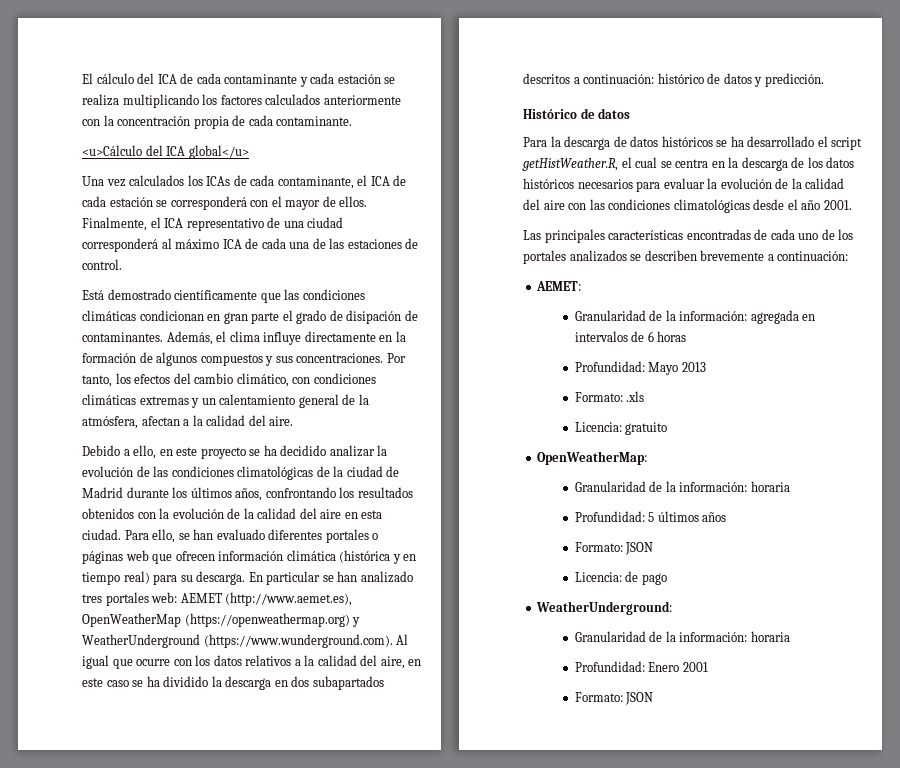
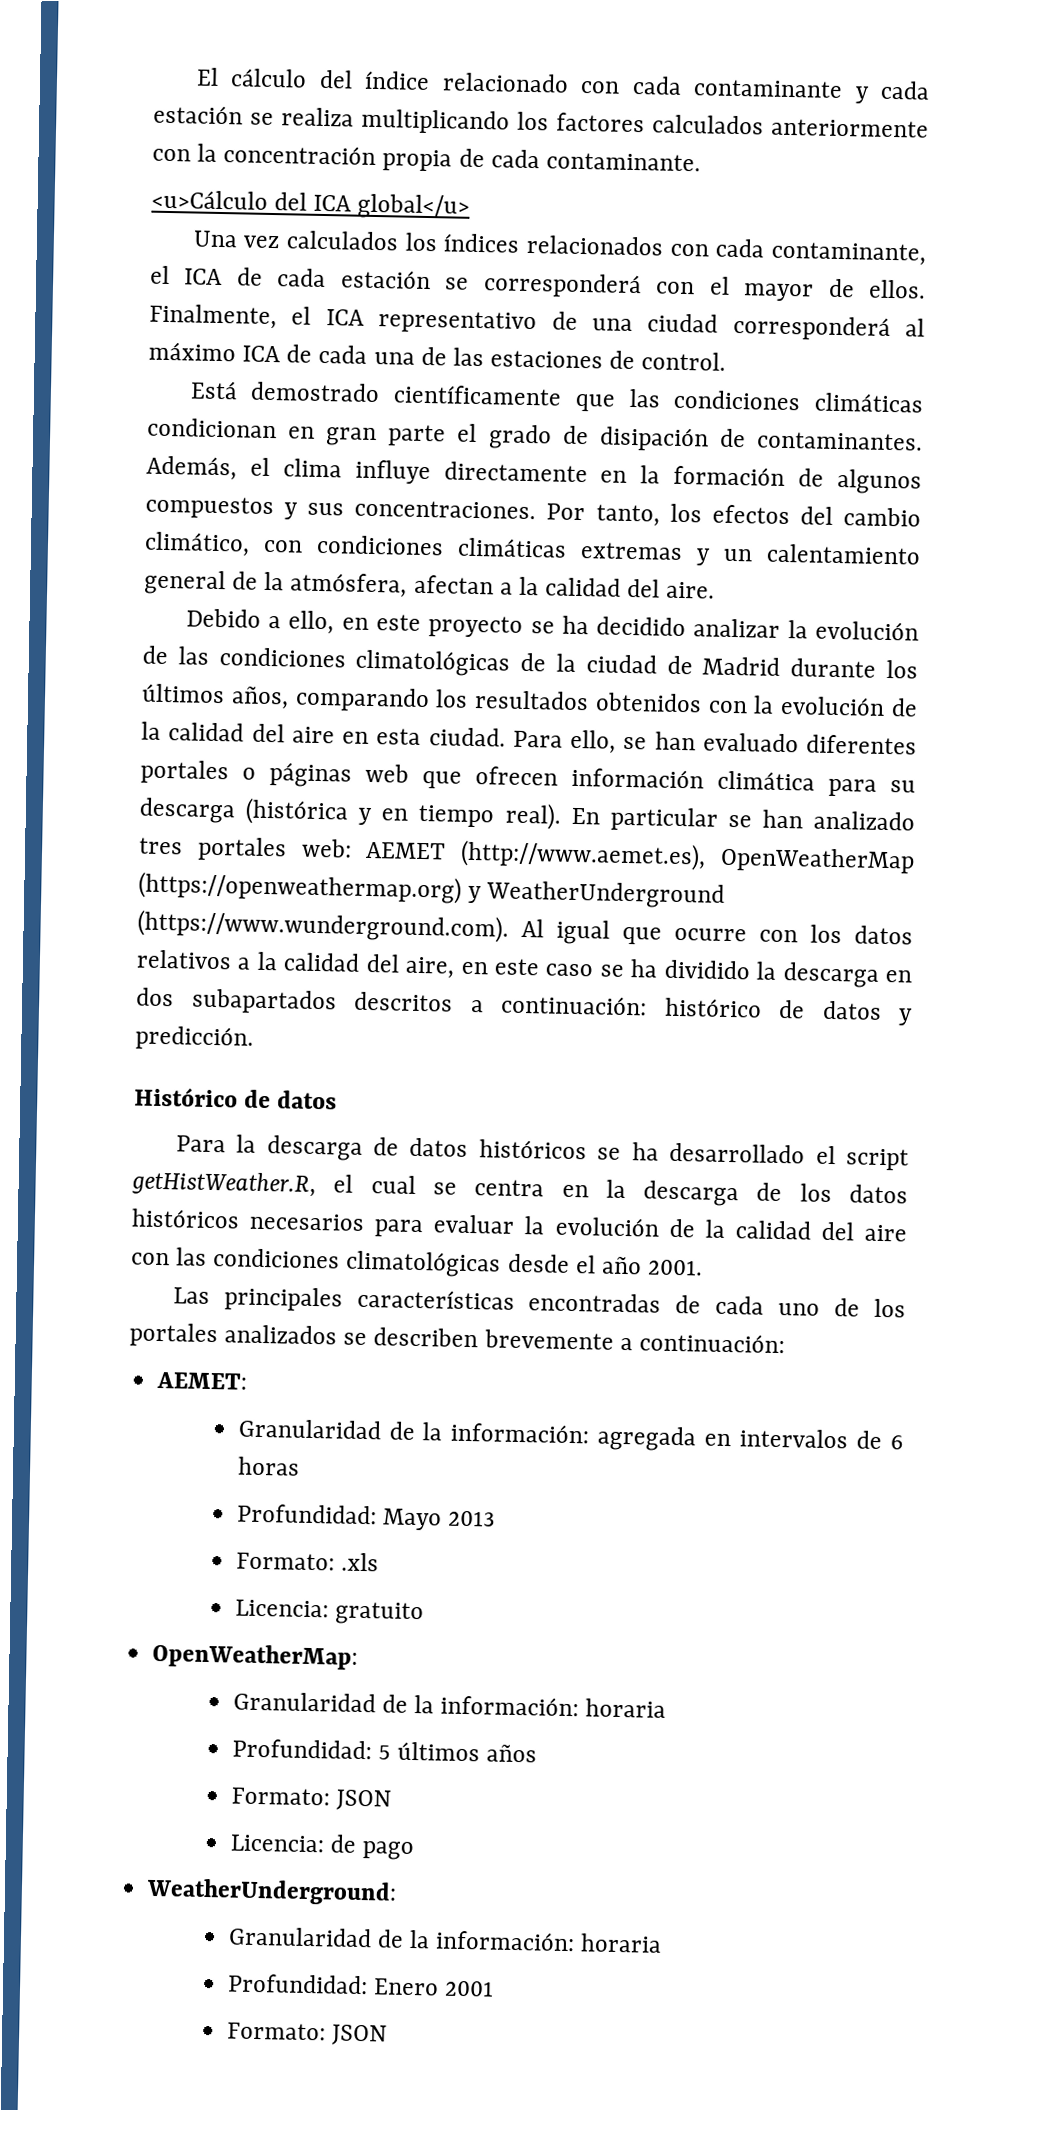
- El cálculo del ICA de cada contaminante y cada estación se realiza multiplicando los factores calculados anteriormente con la concentración propia de cada contaminante.
+ El cálculo del índice relacionado con cada contaminante y cada estación se realiza multiplicando los factores calculados anteriormente con la concentración propia de cada contaminante.
- Una vez calculados los ICAs de cada contaminante, el ICA de cada estación se corresponderá con el mayor de ellos.
+ Una vez calculados los índices relacionados con cada contaminante, el ICA de cada estación se corresponderá con el mayor de ellos.
- Debido a ello, en este proyecto se ha decidido analizar la evolución de las condiciones climatológicas de la ciudad de Madrid durante los últimos años, confrontando los resultados obtenidos con la evolución de la calidad del aire en esta ciudad.
+ Debido a ello, en este proyecto se ha decidido analizar la evolución de las condiciones climatológicas de la ciudad de Madrid durante los últimos años, comparando los resultados obtenidos con la evolución de la calidad del aire en esta ciudad.
- Para ello, se han evaluado diferentes portales o páginas web que ofrecen información climática (histórica y en tiempo real) para su descarga.
+ Para ello, se han evaluado diferentes portales o páginas web que ofrecen información climática para su descarga (histórica y en tiempo real).

